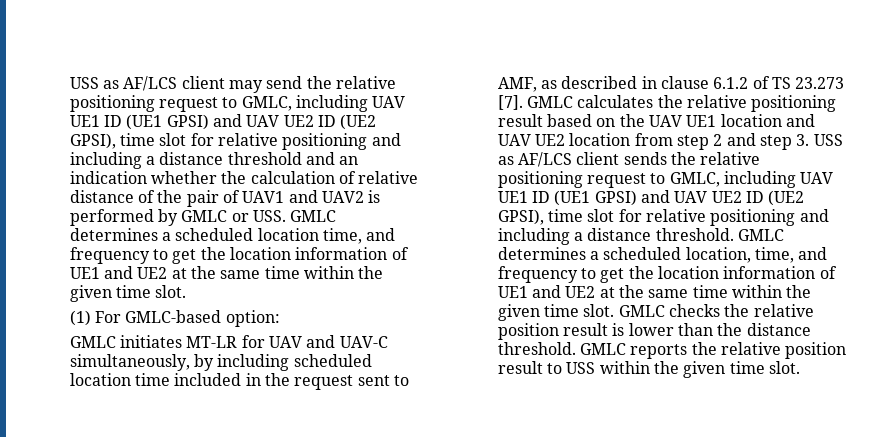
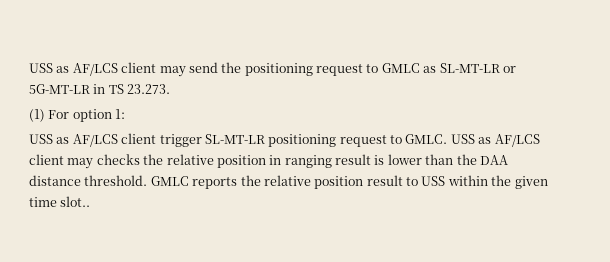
- USS as AF/LCS client may send the relative positioning request to GMLC, including UAV UE1 ID (UE1 GPSI) and UAV UE2 ID (UE2 GPSI), time slot for relative positioning and including a distance threshold and an indication whether the calculation of relative distance of the pair of UAV1 and UAV2 is performed by GMLC or USS. GMLC determines a scheduled location time, and frequency to get the location information of UE1 and UE2 at the same time within the given time slot.
- (1) For GMLC-based option:
- GMLC initiates MT-LR for UAV and UAV-C simultaneously, by including scheduled location time included in the request sent to AMF, as described in clause 6.1.2 of TS 23.273 [7]. GMLC calculates the relative positioning result based on the UAV UE1 location and UAV UE2 location from step 2 and step 3. USS as AF/LCS client sends the relative positioning request to GMLC, including UAV UE1 ID (UE1 GPSI) and UAV UE2 ID (UE2 GPSI), time slot for relative positioning and including a distance threshold. GMLC determines a scheduled location, time, and frequency to get the location information of UE1 and UE2 at the same time within the given time slot. GMLC checks the relative position result is lower than the distance threshold.
+ USS as AF/LCS client may send the positioning request to GMLC as SL-MT-LR or 5G-MT-LR in TS 23.273.
+ (1) For option 1:
+ USS as AF/LCS client trigger SL-MT-LR positioning request to GMLC. USS as AF/LCS client may checks the relative position in ranging result is lower than the DAA distance threshold.
- GMLC reports the relative position result to USS within the given time slot.
+ GMLC reports the relative position result to USS within the given time slot..

